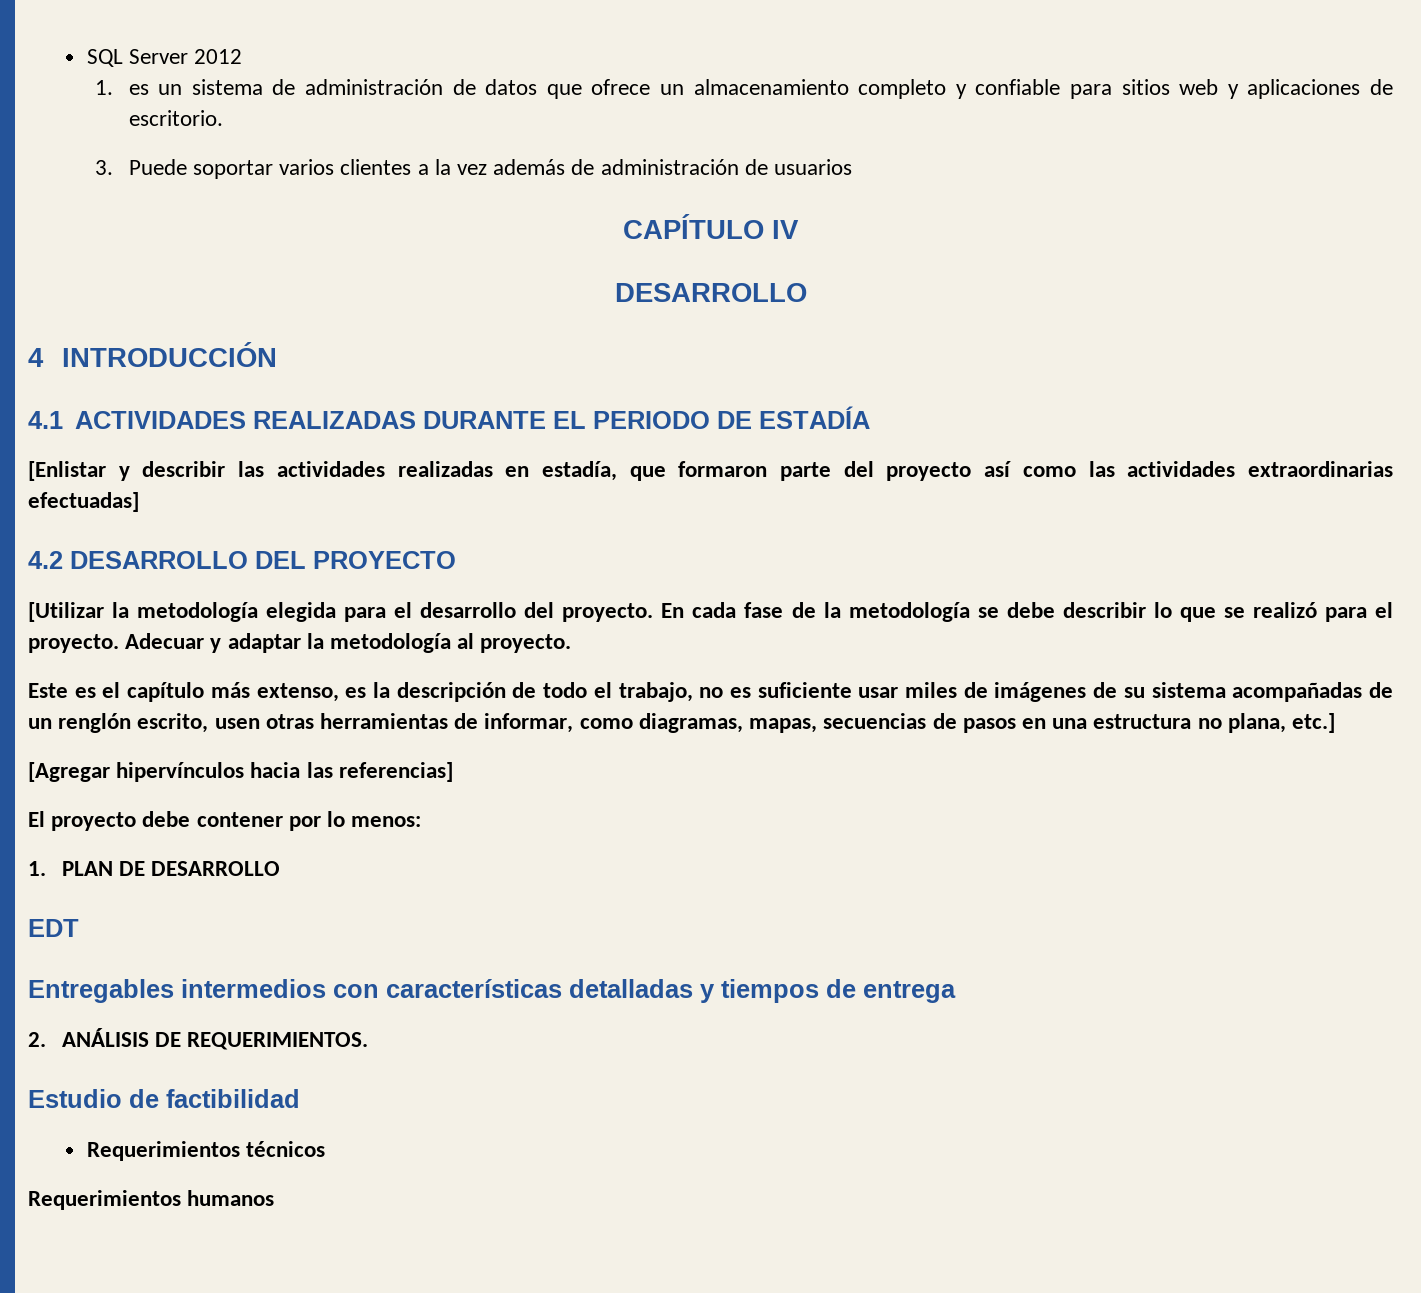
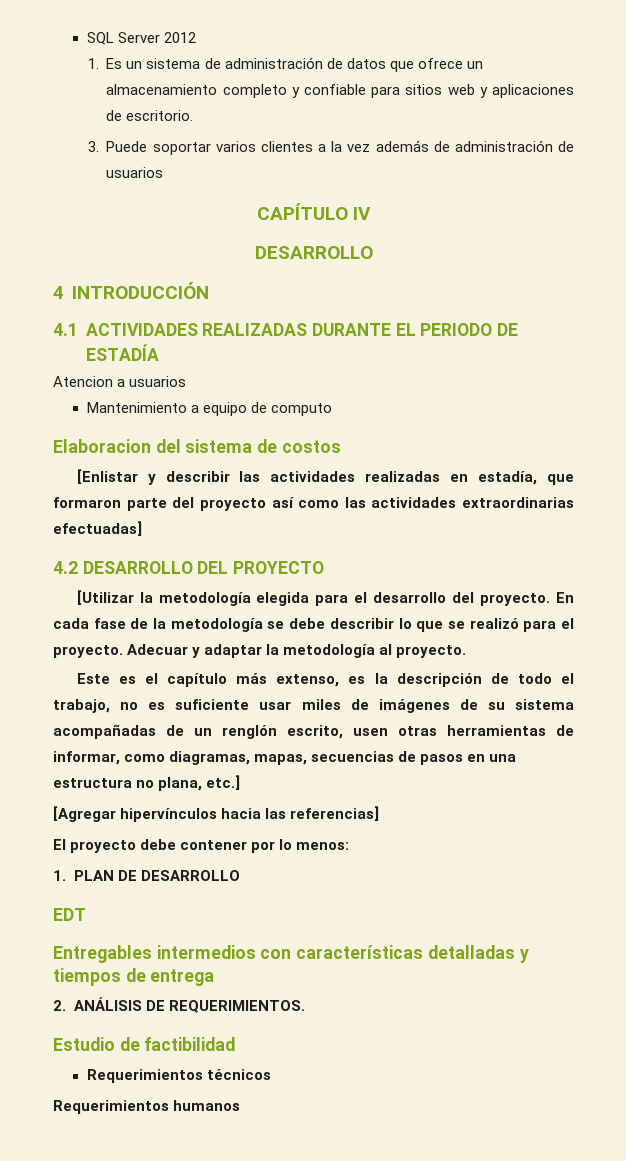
- 1. es un sistema de administración de datos que ofrece un almacenamiento completo y confiable para sitios web y aplicaciones de escritorio.
+ 1. Es un sistema de administración de datos que ofrece un almacenamiento completo y confiable para sitios web y aplicaciones de escritorio.
+ Atencion a usuarios
+ Mantenimiento a equipo de computo
+ Elaboracion del sistema de costos

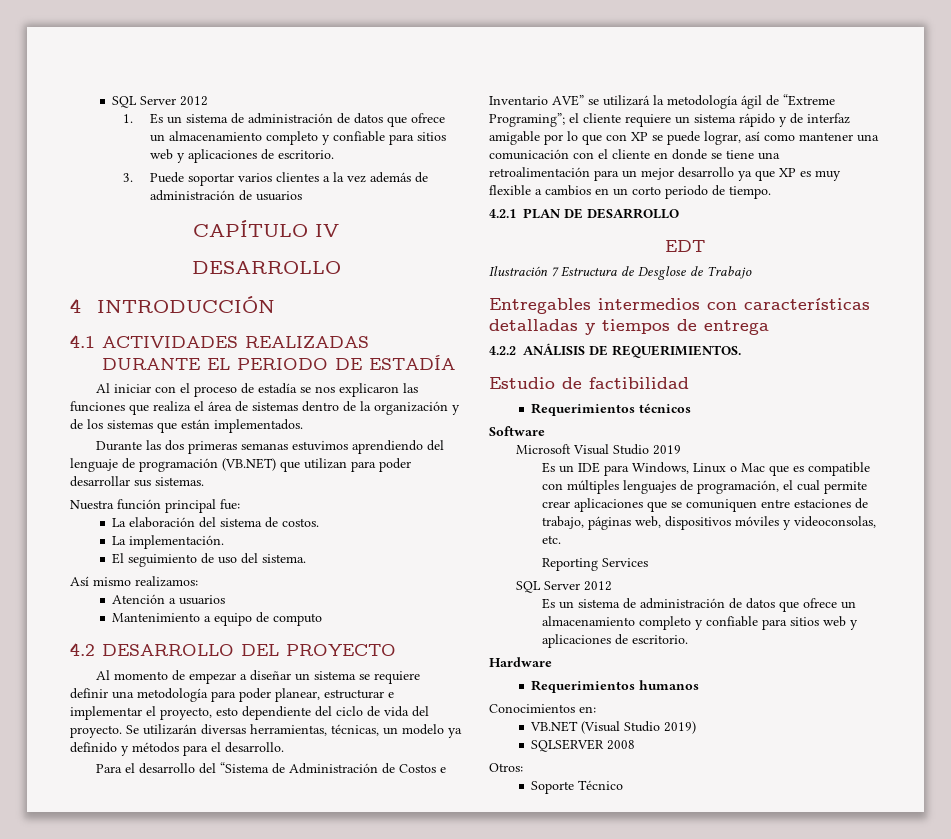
- Atencion a usuarios
+ Al iniciar con el proceso de estadía se nos explicaron las funciones que realiza el área de sistemas dentro de la organización y de los sistemas que están implementados.
+ Durante las dos primeras semanas estuvimos aprendiendo del lenguaje de programación (VB.NET) que utilizan para poder desarrollar sus sistemas.
+ Nuestra función principal fue:
+ La elaboración del sistema de costos.
+ La implementación.
+ El seguimiento de uso del sistema.
+ Así mismo realizamos:
+ Atención a usuarios
- Elaboracion del sistema de costos
- [Enlistar y describir las actividades realizadas en estadía, que formaron parte del proyecto así como las actividades extraordinarias efectuadas]
  4.2 DESARROLLO DEL PROYECTO
- [Utilizar la metodología elegida para el desarrollo del proyecto. En cada fase de la metodología se debe describir lo que se realizó para el proyecto. Adecuar y adaptar la metodología al proyecto.
- Este es el capítulo más extenso, es la descripción de todo el trabajo, no es suficiente usar miles de imágenes de su sistema acompañadas de un renglón escrito, usen otras herramientas de informar, como diagramas, mapas, secuencias de pasos en una estructura no plana, etc.]
- [Agregar hipervínculos hacia las referencias]
- El proyecto debe contener por lo menos:
- 1. PLAN DE DESARROLLO
+ Al momento de empezar a diseñar un sistema se requiere definir una metodología para poder planear, estructurar e implementar el proyecto, esto dependiente del ciclo de vida del proyecto. Se utilizarán diversas herramientas, técnicas, un modelo ya definido y métodos para el desarrollo.
+ Para el desarrollo del “Sistema de Administración de Costos e Inventario AVE” se utilizará la metodología ágil de “Extreme Programing”; el cliente requiere un sistema rápido y de interfaz amigable por lo que con XP se puede lograr, así como mantener una comunicación con el cliente en donde se tiene una retroalimentación para un mejor desarrollo ya que XP es muy flexible a cambios en un corto periodo de tiempo.
+ 4.2.1 PLAN DE DESARROLLO
  EDT
+ Ilustración 7 Estructura de Desglose de Trabajo
- 2. ANÁLISIS DE REQUERIMIENTOS.
+ 4.2.2 ANÁLISIS DE REQUERIMIENTOS.
+ Software
+ Microsoft Visual Studio 2019
+ Es un IDE para Windows, Linux o Mac que es compatible con múltiples lenguajes de programación, el cual permite crear aplicaciones que se comuniquen entre estaciones de trabajo, páginas web, dispositivos móviles y videoconsolas, etc.
+ Reporting Services
+ SQL Server 2012
+ Es un sistema de administración de datos que ofrece un almacenamiento completo y confiable para sitios web y aplicaciones de escritorio.
+ Hardware
  Requerimientos humanos
+ Conocimientos en:
+ VB.NET (Visual Studio 2019)
+ SQLSERVER 2008
+ Otros:
+ Soporte Técnico

